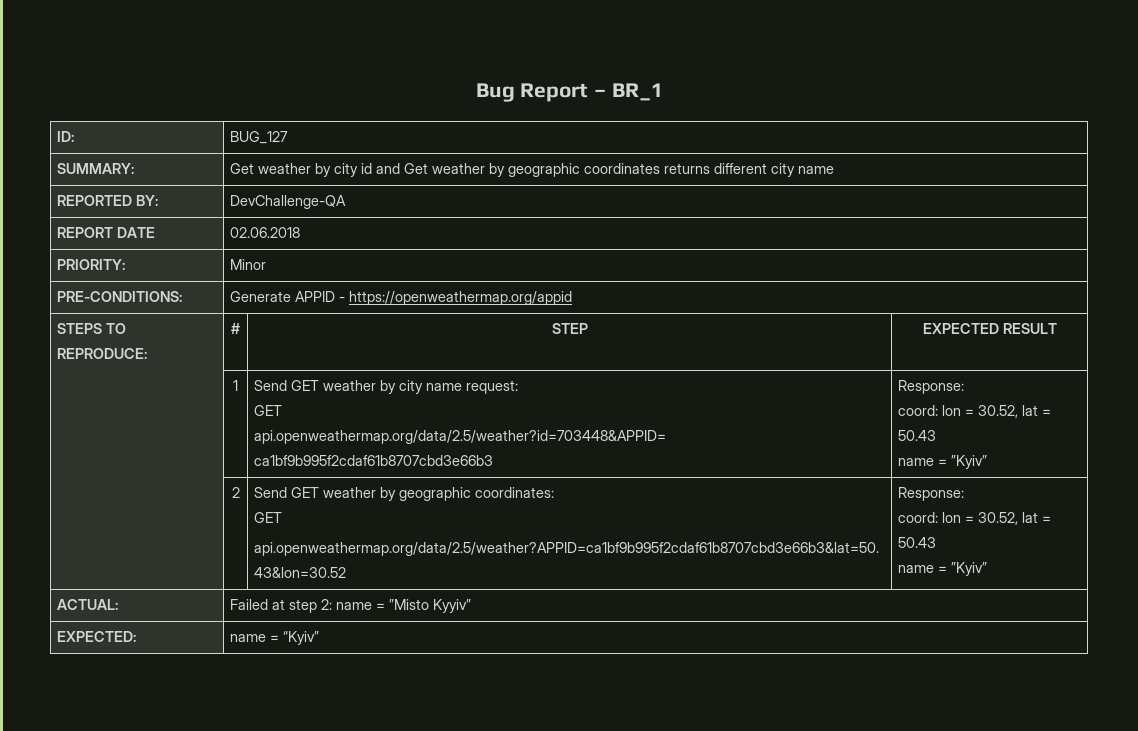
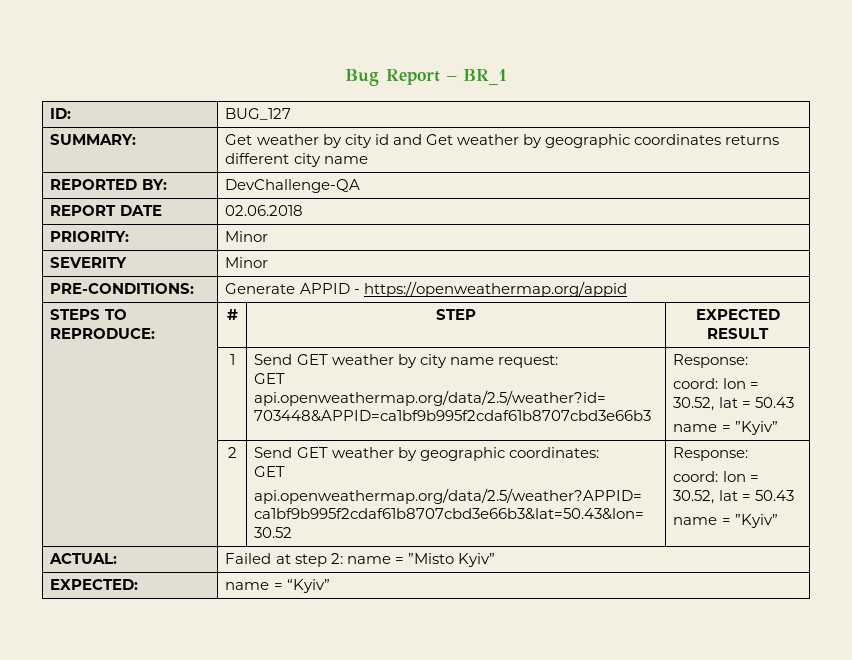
+ SEVERITY | Minor
- ACTUAL: | Failed at step 2: name = ”Misto Kyyiv”
+ ACTUAL: | Failed at step 2: name = ”Misto Kyiv”

